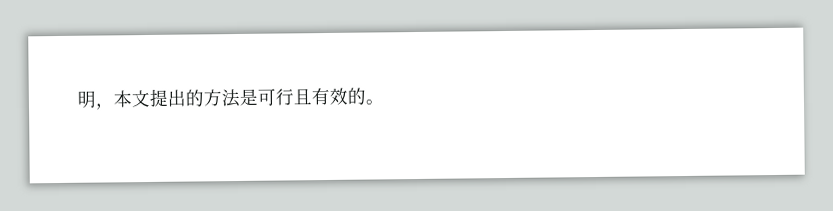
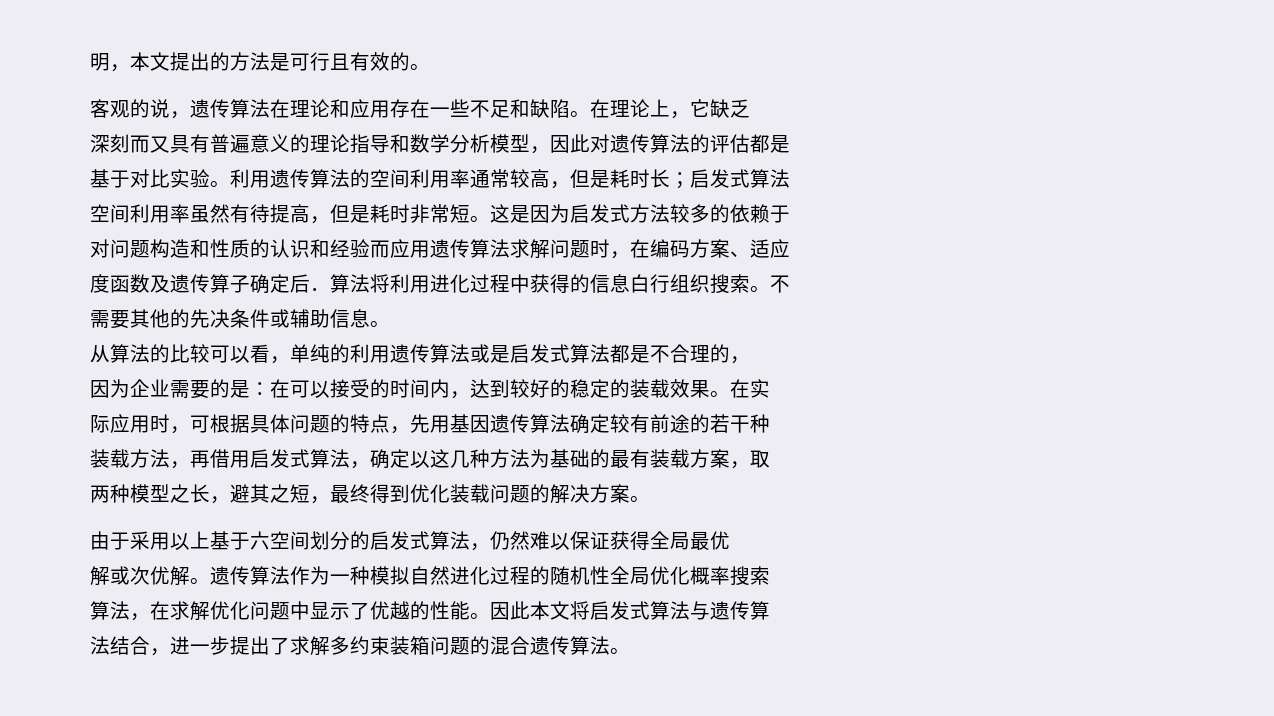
+ 客观的说，遗传算法在理论和应用存在一些不足和缺陷。在理论上，它缺乏
+ 深刻而又具有普遍意义的理论指导和数学分析模型，因此对遗传算法的评估都是
+ 基于对比实验。利用遗传算法的空间利用率通常较高，但是耗时长；启发式算法
+ 空间利用率虽然有待提高，但是耗时非常短。这是因为启发式方法较多的依赖于
+ 对问题构造和性质的认识和经验而应用遗传算法求解问题时，在编码方案、适应
+ 度函数及遗传算子确定后．算法将利用进化过程中获得的信息白行组织搜索。不
+ 需要其他的先决条件或辅助信息。
+ 从算法的比较可以看，单纯的利用遗传算法或是启发式算法都是不合理的，
+ 因为企业需要的是：在可以接受的时间内，达到较好的稳定的装载效果。在实
+ 际应用时，可根据具体问题的特点，先用基因遗传算法确定较有前途的若干种
+ 装载方法，再借用启发式算法，确定以这几种方法为基础的最有装载方案，取
+ 两种模型之长，避其之短，最终得到优化装载问题的解决方案。
+ 由于采用以上基于六空间划分的启发式算法，仍然难以保证获得全局最优
+ 解或次优解。遗传算法作为一种模拟自然进化过程的随机性全局优化概率搜索
+ 算法，在求解优化问题中显示了优越的性能。因此本文将启发式算法与遗传算
+ 法结合，进一步提出了求解多约束装箱问题的混合遗传算法。

